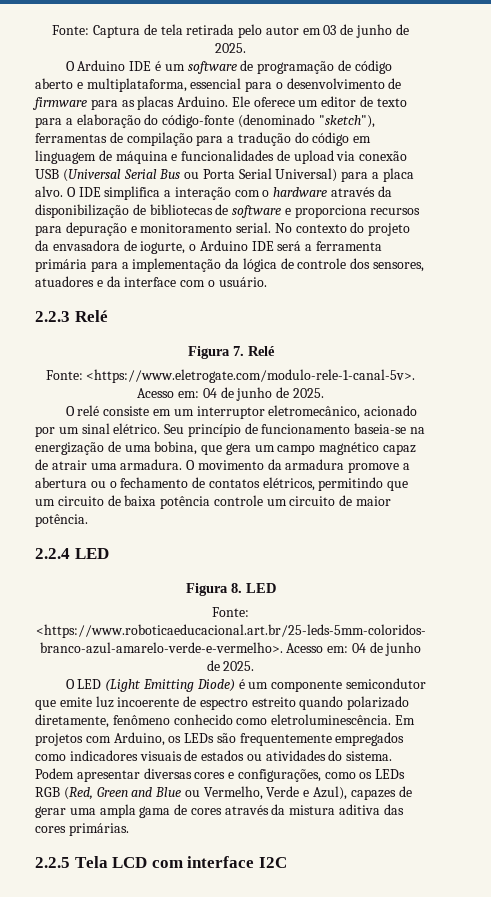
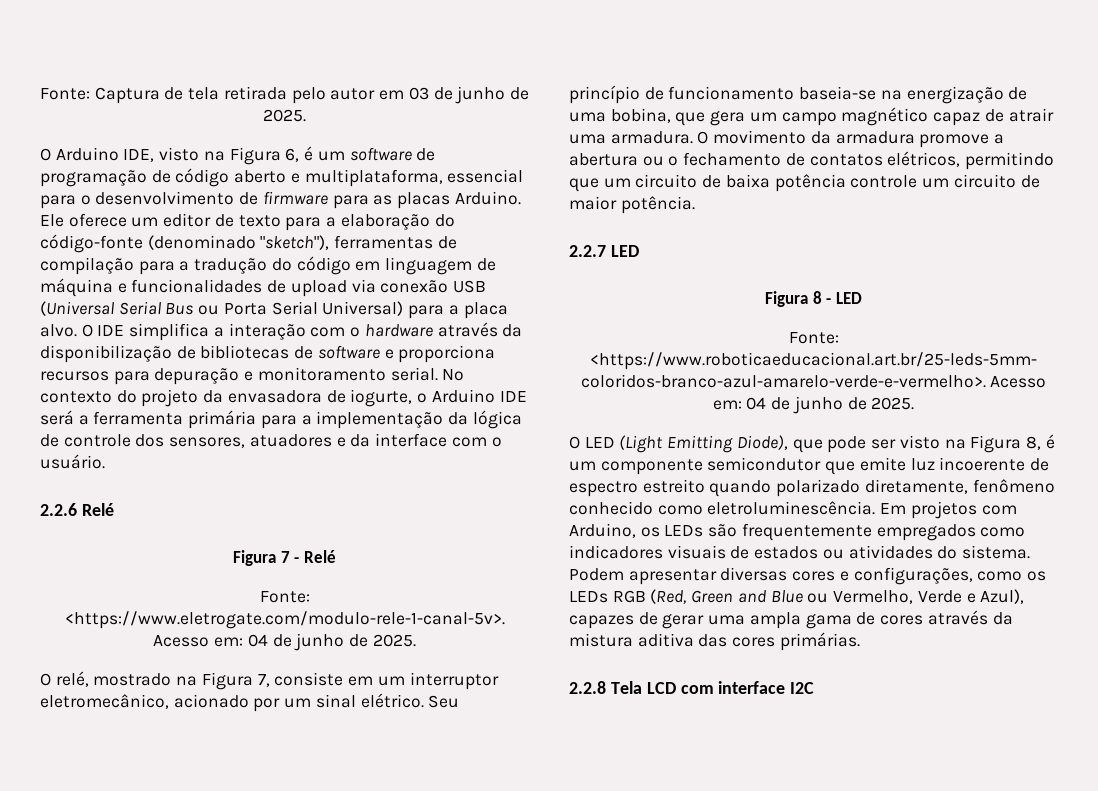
- O Arduino IDE é um software de programação de código aberto e multiplataforma, essencial para o desenvolvimento de firmware para as placas Arduino.
+ O Arduino IDE, visto na Figura 6, é um software de programação de código aberto e multiplataforma, essencial para o desenvolvimento de firmware para as placas Arduino.
- 2.2.3 Relé
+ 2.2.6 Relé
- Figura 7. Relé
+ Figura 7 - Relé
- O relé consiste em um interruptor eletromecânico, acionado por um sinal elétrico.
+ O relé, mostrado na Figura 7, consiste em um interruptor eletromecânico, acionado por um sinal elétrico.
- 2.2.4 LED
+ 2.2.7 LED
- Figura 8. LED
+ Figura 8 - LED
- O LED (Light Emitting Diode) é um componente semicondutor que emite luz incoerente de espectro estreito quando polarizado diretamente, fenômeno conhecido como eletroluminescência.
+ O LED (Light Emitting Diode), que pode ser visto na Figura 8, é um componente semicondutor que emite luz incoerente de espectro estreito quando polarizado diretamente, fenômeno conhecido como eletroluminescência.
- 2.2.5 Tela LCD com interface I2C
+ 2.2.8 Tela LCD com interface I2C

